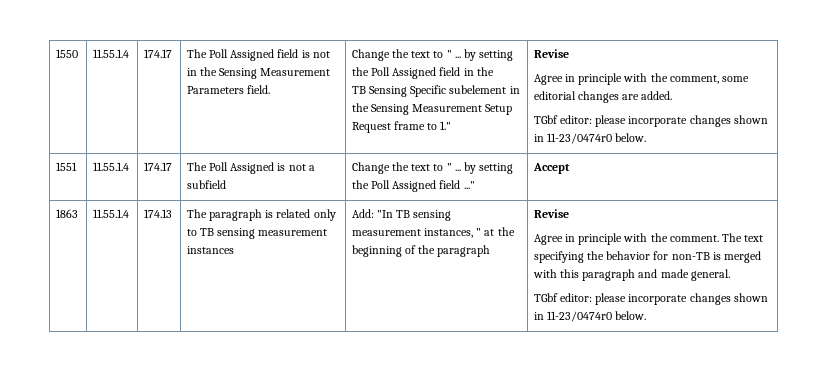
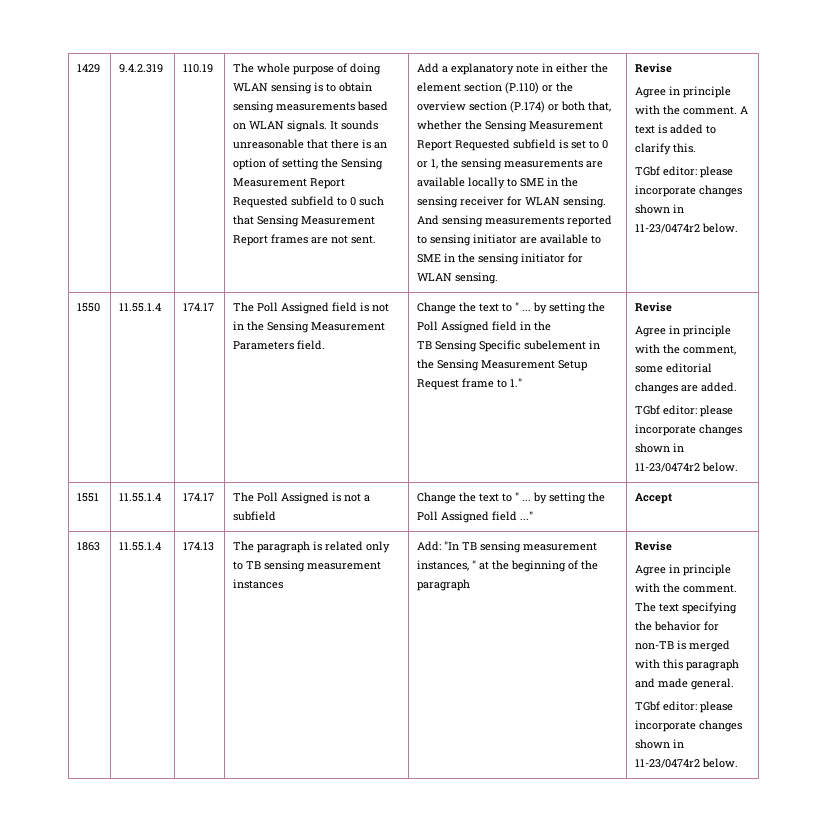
+ 1429 | 9.4.2.319 | 110.19 | The whole purpose of doing WLAN sensing is to obtain sensing measurements based on WLAN signals. It sounds unreasonable that there is an option of setting the Sensing Measurement Report Requested subfield to 0 such that Sensing Measurement Report frames are not sent. | Add a explanatory note in either the element section (P.110) or the overview section (P.174) or both that, whether the Sensing Measurement Report Requested subfield is set to 0 or 1, the sensing measurements are available locally to SME in the sensing receiver for WLAN sensing. And sensing measurements reported to sensing initiator are available to SME in the sensing initiator for WLAN sensing. | Revise
+ Agree in principle with the comment. A text is added to clarify this.
+ TGbf editor: please incorporate changes shown in 11-23/0474r2 below.
  Agree in principle with the comment, some editorial changes are added.
- TGbf editor: please incorporate changes shown in 11-23/0474r0 below.
+ TGbf editor: please incorporate changes shown in 11-23/0474r2 below.
  The text specifying the behavior for non-TB is merged with this paragraph and made general.
- TGbf editor: please incorporate changes shown in 11-23/0474r0 below.
+ TGbf editor: please incorporate changes shown in 11-23/0474r2 below.

